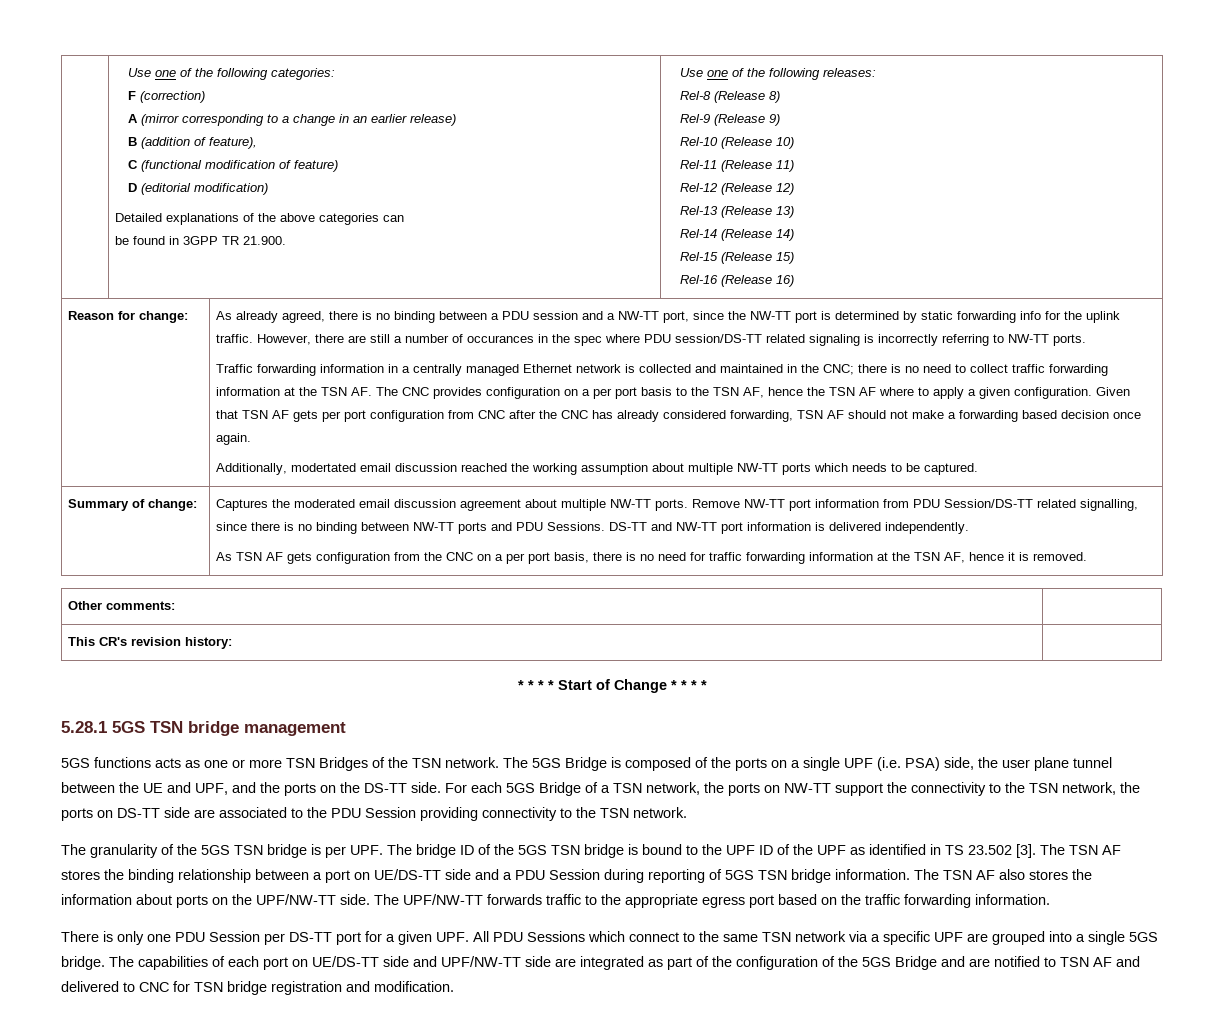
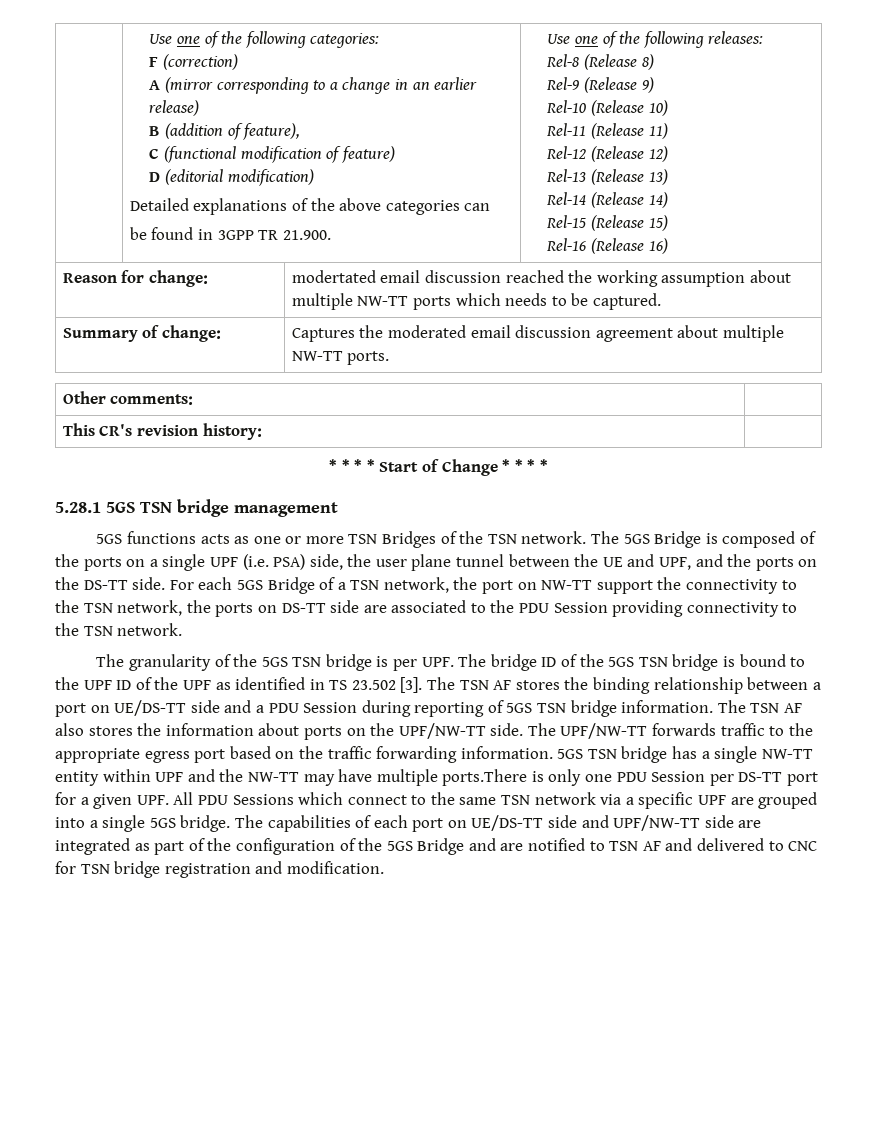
- As already agreed, there is no binding between a PDU session and a NW-TT port, since the NW-TT port is determined by static forwarding info for the uplink traffic. However, there are still a number of occurances in the spec where PDU session/DS-TT related signaling is incorrectly referring to NW-TT ports.
- Traffic forwarding information in a centrally managed Ethernet network is collected and maintained in the CNC; there is no need to collect traffic forwarding information at the TSN AF. The CNC provides configuration on a per port basis to the TSN AF, hence the TSN AF where to apply a given configuration. Given that TSN AF gets per port configuration from CNC after the CNC has already considered forwarding, TSN AF should not make a forwarding based decision once again.
- Additionally, modertated email discussion reached the working assumption about multiple NW-TT ports which needs to be captured.
+ modertated email discussion reached the working assumption about multiple NW-TT ports which needs to be captured.
- Remove NW-TT port information from PDU Session/DS-TT related signalling, since there is no binding between NW-TT ports and PDU Sessions. DS-TT and NW-TT port information is delivered independently.
- As TSN AF gets configuration from the CNC on a per port basis, there is no need for traffic forwarding information at the TSN AF, hence it is removed.
- For each 5GS Bridge of a TSN network, the ports on NW-TT support the connectivity to the TSN network, the ports on DS-TT side are associated to the PDU Session providing connectivity to the TSN network.
+ For each 5GS Bridge of a TSN network, the port on NW-TT support the connectivity to the TSN network, the ports on DS-TT side are associated to the PDU Session providing connectivity to the TSN network.
- The UPF/NW-TT forwards traffic to the appropriate egress port based on the traffic forwarding information.
- There is only one PDU Session per DS-TT port for a given UPF. All PDU Sessions which connect to the same TSN network via a specific UPF are grouped into a single 5GS bridge.
+ The UPF/NW-TT forwards traffic to the appropriate egress port based on the traffic forwarding information. 5GS TSN bridge has a single NW-TT entity within UPF and the NW-TT may have multiple ports.There is only one PDU Session per DS-TT port for a given UPF. All PDU Sessions which connect to the same TSN network via a specific UPF are grouped into a single 5GS bridge.

